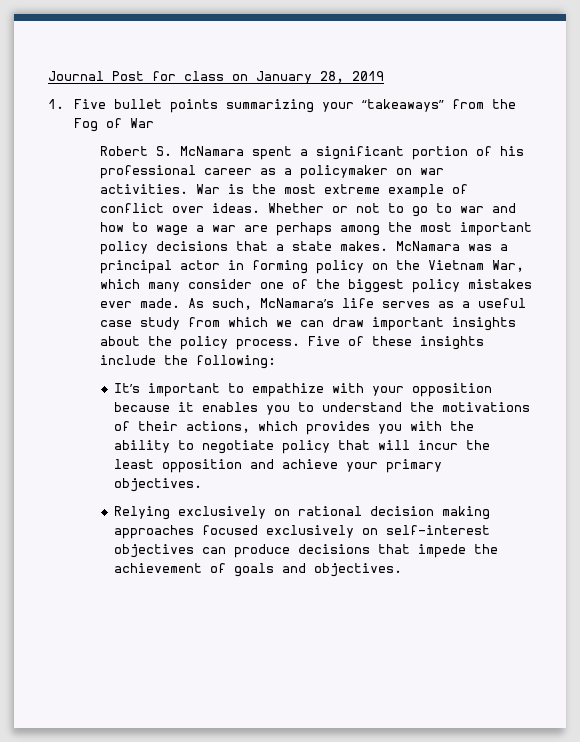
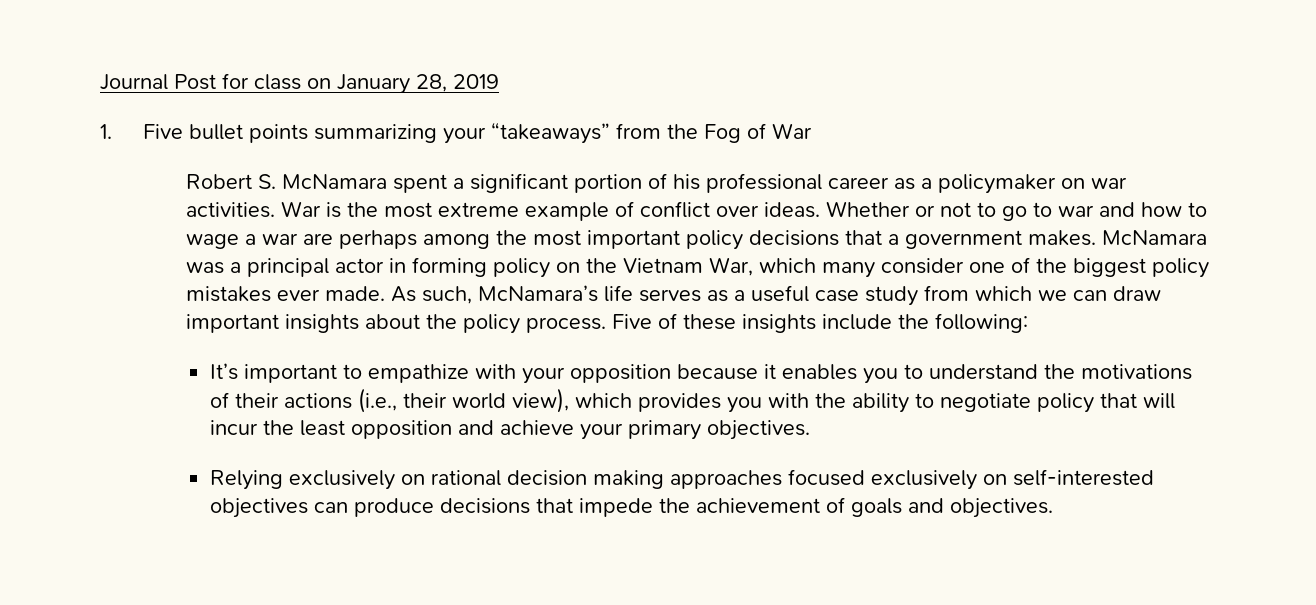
- Whether or not to go to war and how to wage a war are perhaps among the most important policy decisions that a state makes.
+ Whether or not to go to war and how to wage a war are perhaps among the most important policy decisions that a government makes.
- It’s important to empathize with your opposition because it enables you to understand the motivations of their actions, which provides you with the ability to negotiate policy that will incur the least opposition and achieve your primary objectives.
+ It’s important to empathize with your opposition because it enables you to understand the motivations of their actions (i.e., their world view), which provides you with the ability to negotiate policy that will incur the least opposition and achieve your primary objectives.
- Relying exclusively on rational decision making approaches focused exclusively on self-interest objectives can produce decisions that impede the achievement of goals and objectives.
+ Relying exclusively on rational decision making approaches focused exclusively on self-interested objectives can produce decisions that impede the achievement of goals and objectives.

